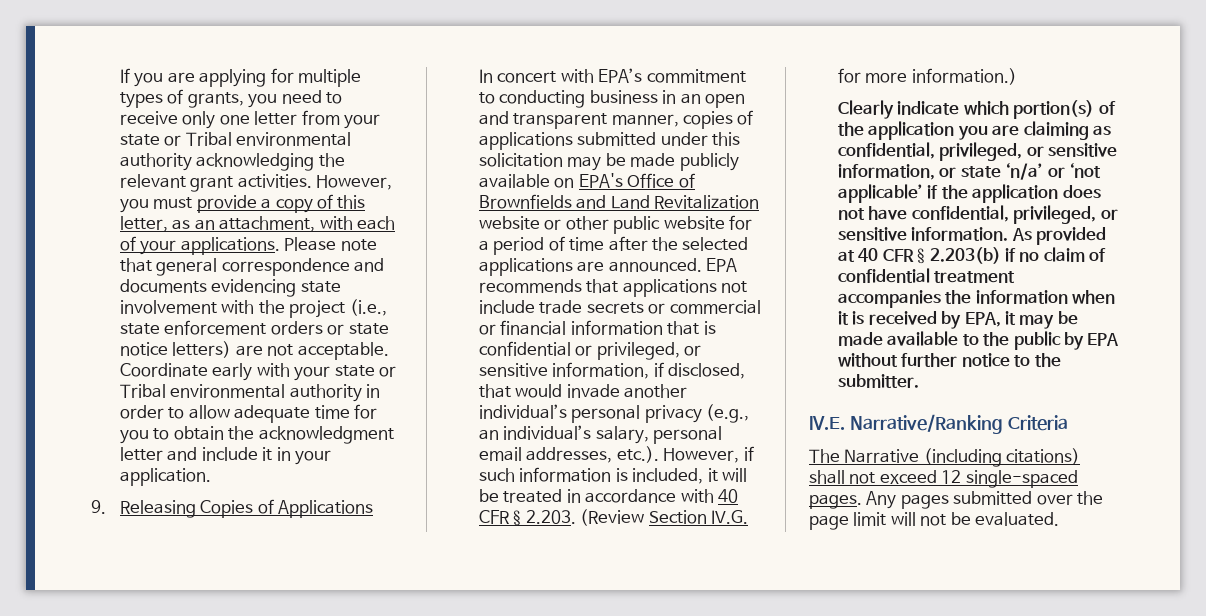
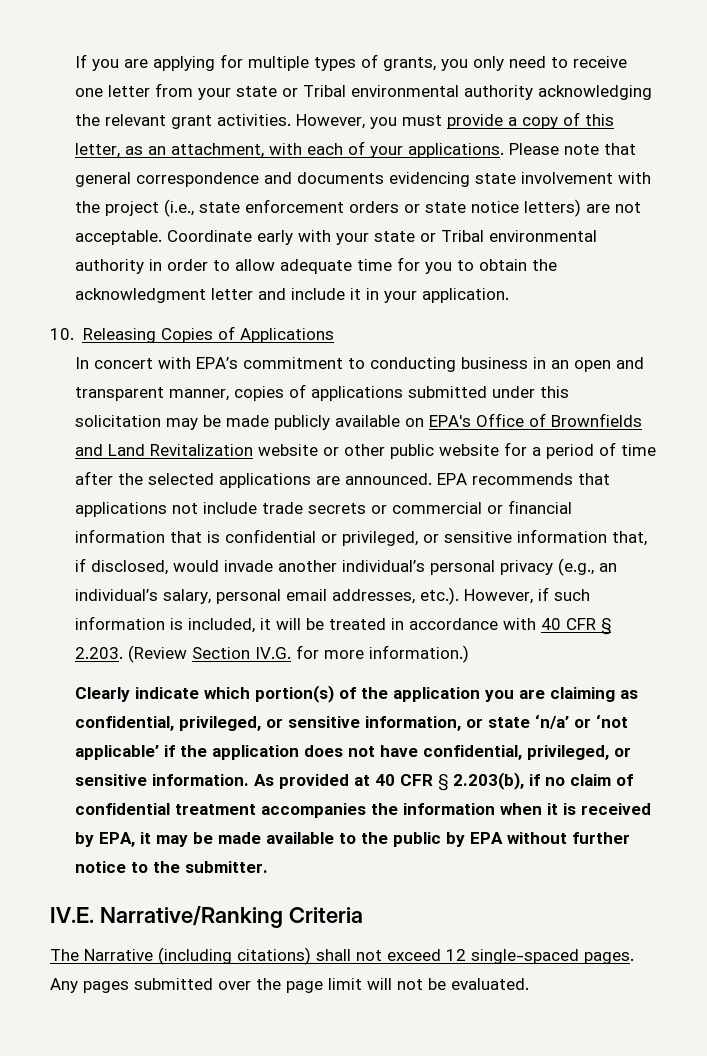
- If you are applying for multiple types of grants, you need to receive only one letter from your state or Tribal environmental authority acknowledging the relevant grant activities.
+ If you are applying for multiple types of grants, you only need to receive one letter from your state or Tribal environmental authority acknowledging the relevant grant activities.
- 9. Releasing Copies of Applications
+ 10. Releasing Copies of Applications
- EPA recommends that applications not include trade secrets or commercial or financial information that is confidential or privileged, or sensitive information, if disclosed, that would invade another individual’s personal privacy (e.g., an individual’s salary, personal email addresses, etc.). However, if such information is included, it will be treated in accordance with 40 CFR § 2.203. (Review Section IV.G. for more information.)
+ EPA recommends that applications not include trade secrets or commercial or financial information that is confidential or privileged, or sensitive information that, if disclosed, would invade another individual’s personal privacy (e.g., an individual’s salary, personal email addresses, etc.). However, if such information is included, it will be treated in accordance with 40 CFR § 2.203. (Review Section IV.G. for more information.)
- As provided at 40 CFR § 2.203(b) if no claim of confidential treatment accompanies the information when it is received by EPA, it may be made available to the public by EPA without further notice to the submitter.
+ As provided at 40 CFR § 2.203(b), if no claim of confidential treatment accompanies the information when it is received by EPA, it may be made available to the public by EPA without further notice to the submitter.

